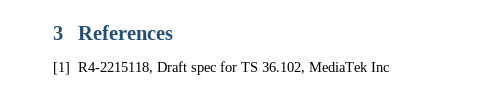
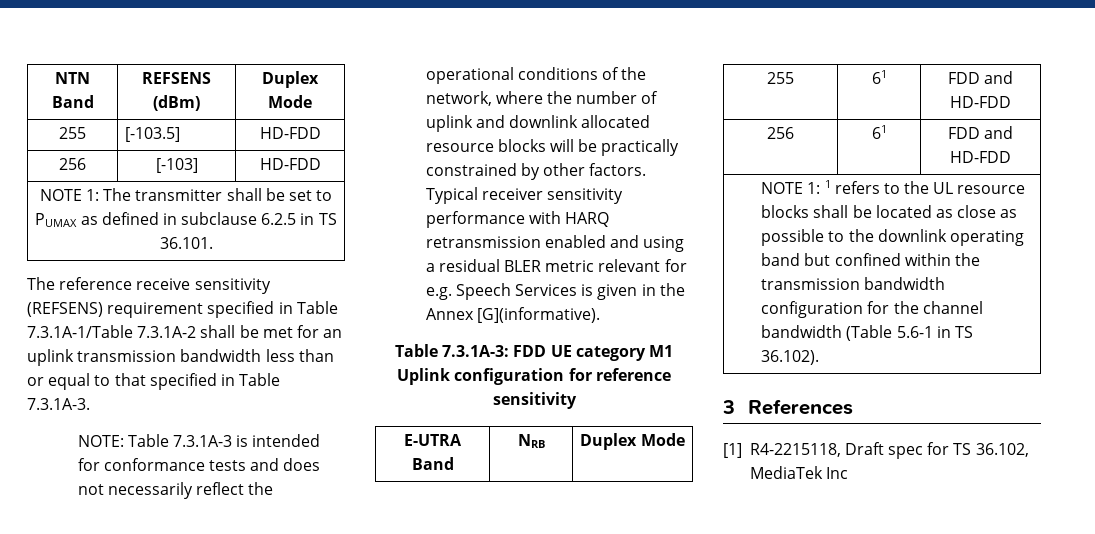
+ NTN Band | REFSENS (dBm) | Duplex Mode
+ 255 | [-103.5] | HD-FDD
+ 256 | [-103] | HD-FDD
+ NOTE 1: The transmitter shall be set to PUMAX as defined in subclause 6.2.5 in TS 36.101.
+ The reference receive sensitivity (REFSENS) requirement specified in Table 7.3.1A-1/Table 7.3.1A-2 shall be met for an uplink transmission bandwidth less than or equal to that specified in Table 7.3.1A-3.
+ NOTE: Table 7.3.1A-3 is intended for conformance tests and does not necessarily reflect the operational conditions of the network, where the number of uplink and downlink allocated resource blocks will be practically constrained by other factors. Typical receiver sensitivity performance with HARQ retransmission enabled and using a residual BLER metric relevant for e.g. Speech Services is given in the Annex [G](informative).
+ Table 7.3.1A-3: FDD UE category M1 Uplink configuration for reference sensitivity
+ E-UTRA Band | NRB | Duplex Mode
+ 255 | 61 | FDD and HD-FDD
+ 256 | 61 | FDD and HD-FDD
+ NOTE 1: 1 refers to the UL resource blocks shall be located as close as possible to the downlink operating band but confined within the transmission bandwidth configuration for the channel bandwidth (Table 5.6-1 in TS 36.102).

